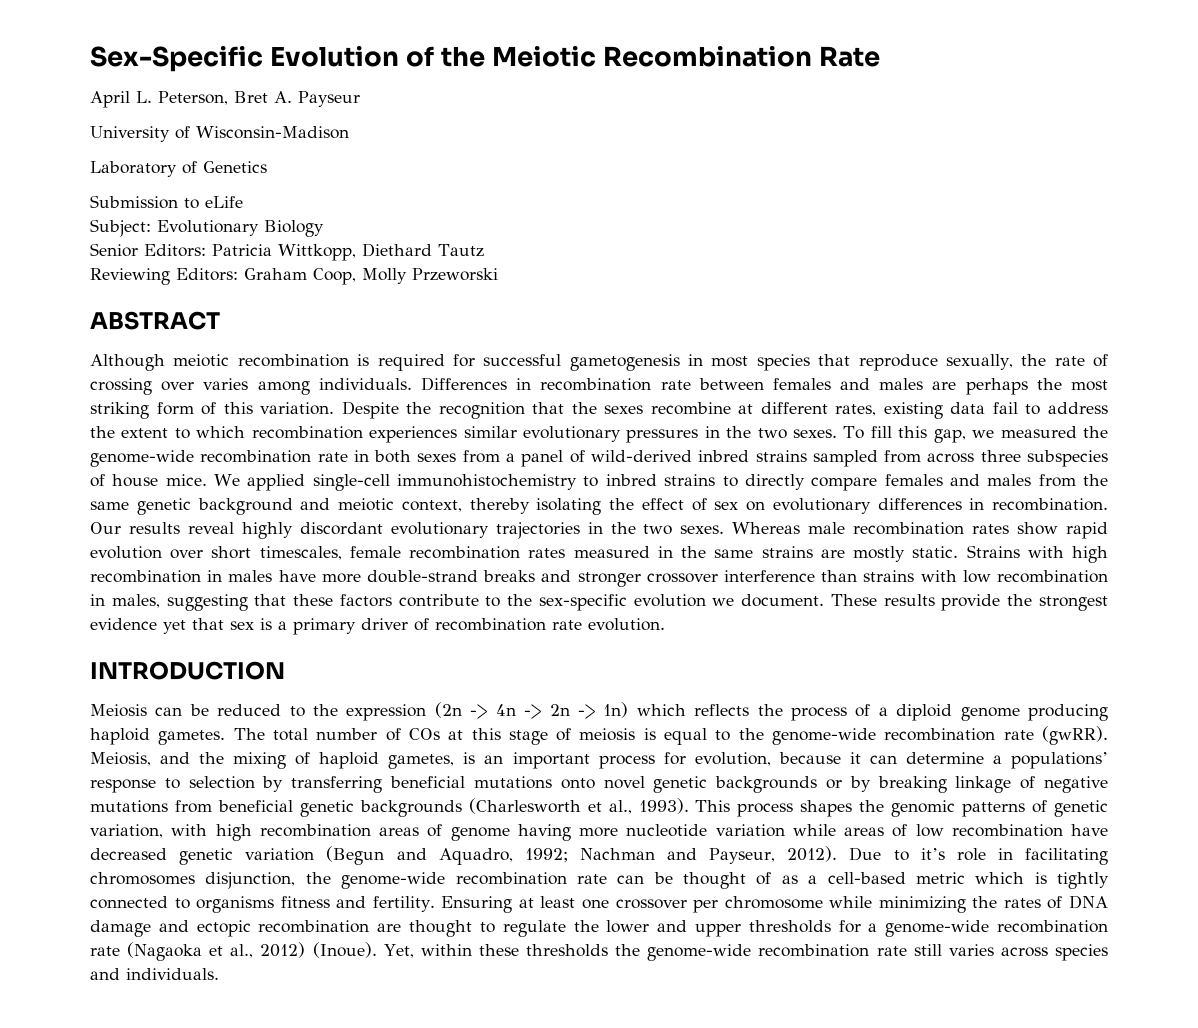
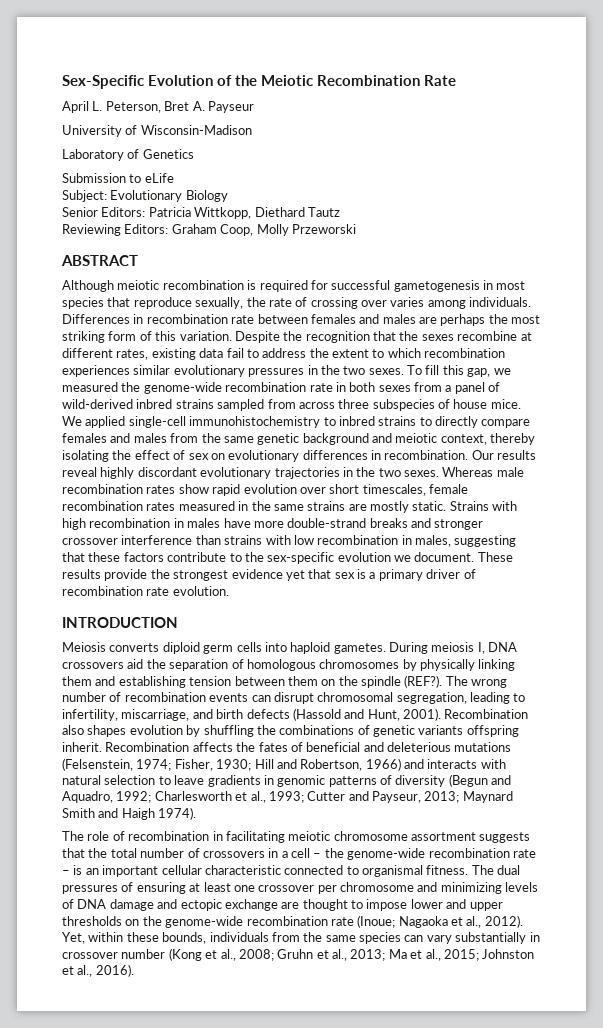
- Meiosis can be reduced to the expression (2n -> 4n -> 2n -> 1n) which reflects the process of a diploid genome producing haploid gametes. The total number of COs at this stage of meiosis is equal to the genome-wide recombination rate (gwRR). Meiosis, and the mixing of haploid gametes, is an important process for evolution, because it can determine a populations’ response to selection by transferring beneficial mutations onto novel genetic backgrounds or by breaking linkage of negative mutations from beneficial genetic backgrounds (Charlesworth et al., 1993). This process shapes the genomic patterns of genetic variation, with high recombination areas of genome having more nucleotide variation while areas of low recombination have decreased genetic variation (Begun and Aquadro, 1992; Nachman and Payseur, 2012). Due to it’s role in facilitating chromosomes disjunction, the genome-wide recombination rate can be thought of as a cell-based metric which is tightly connected to organisms fitness and fertility. Ensuring at least one crossover per chromosome while minimizing the rates of DNA damage and ectopic recombination are thought to regulate the lower and upper thresholds for a genome-wide recombination rate (Nagaoka et al., 2012) (Inoue). Yet, within these thresholds the genome-wide recombination rate still varies across species and individuals.
+ Meiosis converts diploid germ cells into haploid gametes. During meiosis I, DNA crossovers aid the separation of homologous chromosomes by physically linking them and establishing tension between them on the spindle (REF?). The wrong number of recombination events can disrupt chromosomal segregation, leading to infertility, miscarriage, and birth defects (Hassold and Hunt, 2001). Recombination also shapes evolution by shuffling the combinations of genetic variants offspring inherit. Recombination affects the fates of beneficial and deleterious mutations (Felsenstein, 1974; Fisher, 1930; Hill and Robertson, 1966) and interacts with natural selection to leave gradients in genomic patterns of diversity (Begun and Aquadro, 1992; Charlesworth et al., 1993; Cutter and Payseur, 2013; Maynard Smith and Haigh 1974).
+ The role of recombination in facilitating meiotic chromosome assortment suggests that the total number of crossovers in a cell – the genome-wide recombination rate – is an important cellular characteristic connected to organismal fitness. The dual pressures of ensuring at least one crossover per chromosome and minimizing levels of DNA damage and ectopic exchange are thought to impose lower and upper thresholds on the genome-wide recombination rate (Inoue; Nagaoka et al., 2012). Yet, within these bounds, individuals from the same species can vary substantially in crossover number (Kong et al., 2008; Gruhn et al., 2013; Ma et al., 2015; Johnston et al., 2016).

